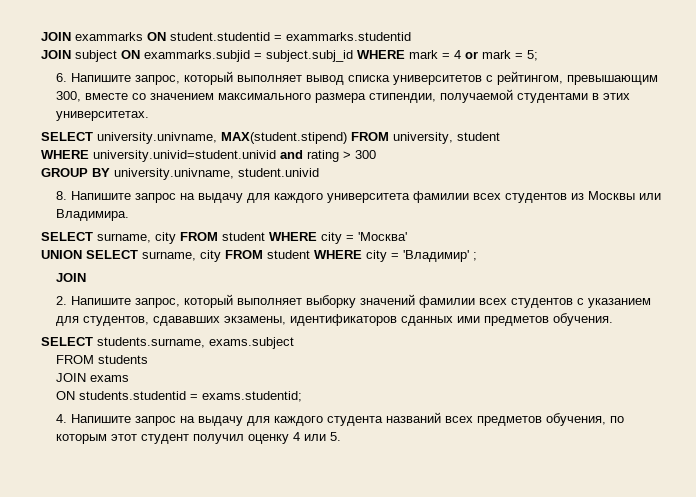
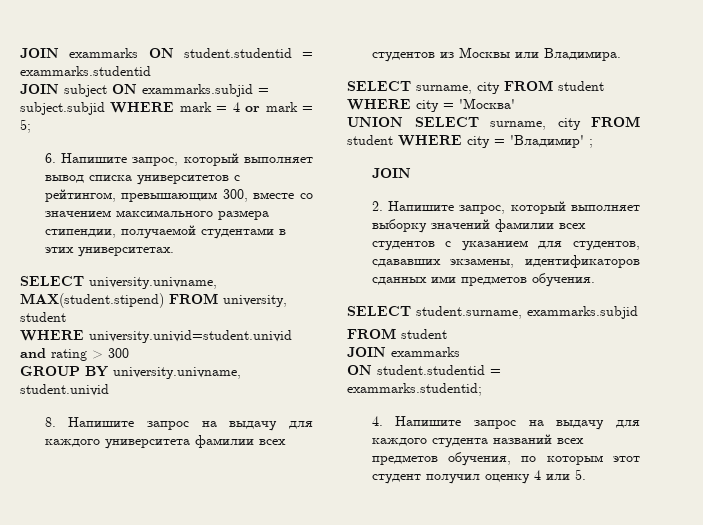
- JOIN subject ON exammarks.subjid = subject.subj_id WHERE mark = 4 or mark = 5;
+ JOIN subject ON exammarks.subjid = subject.subjid WHERE mark = 4 or mark = 5;
- SELECT students.surname, exams.subject
- FROM students
- JOIN exams
- ON students.studentid = exams.studentid;
+ SELECT student.surname, exammarks.subjid
+ FROM student
+ JOIN exammarks
+ ON student.studentid = exammarks.studentid;

